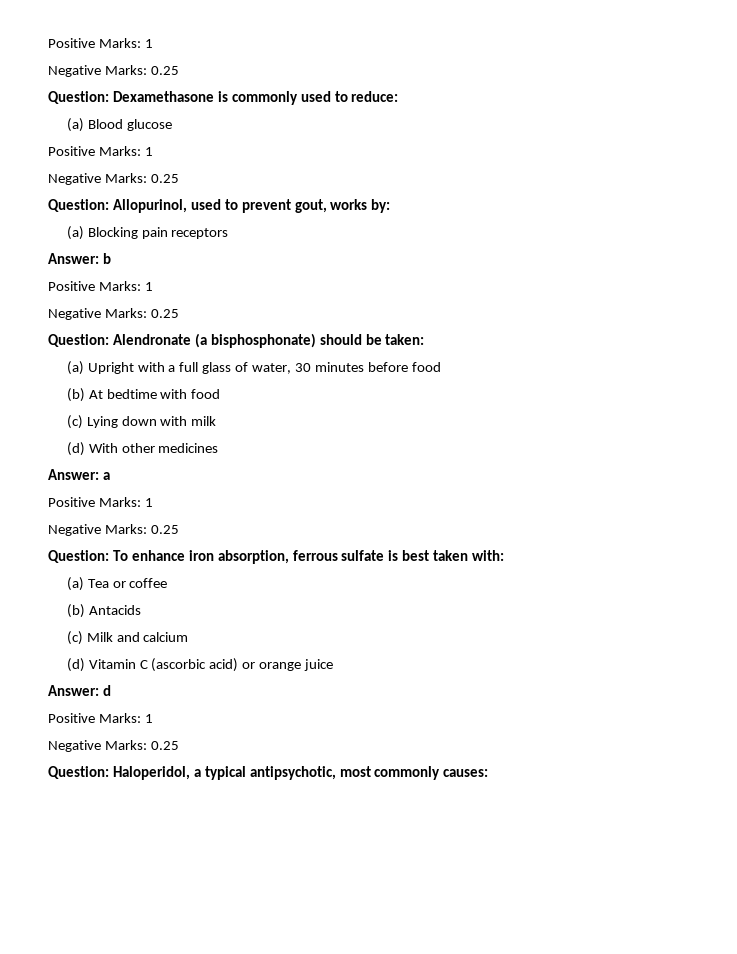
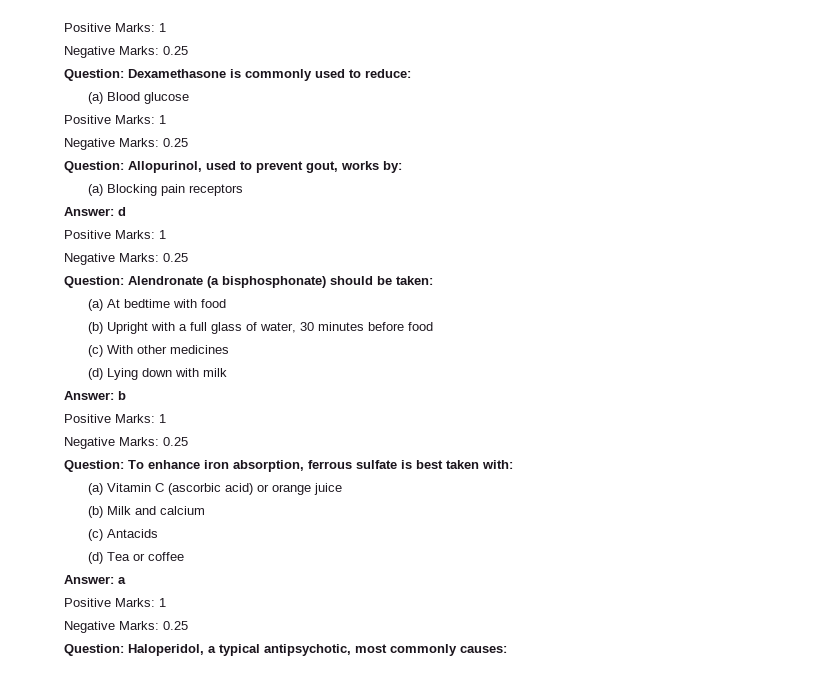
- Answer: b
+ Answer: d
- (a) Upright with a full glass of water, 30 minutes before food
+ (a) At bedtime with food
+ (b) Upright with a full glass of water, 30 minutes before food
- (b) At bedtime with food
- (c) Lying down with milk
+ (c) With other medicines
+ (d) Lying down with milk
- (d) With other medicines
- Answer: a
+ Answer: b
- (a) Tea or coffee
- (b) Antacids
- (c) Milk and calcium
- (d) Vitamin C (ascorbic acid) or orange juice
+ (a) Vitamin C (ascorbic acid) or orange juice
- Answer: d
+ (b) Milk and calcium
+ (c) Antacids
+ (d) Tea or coffee
+ Answer: a

